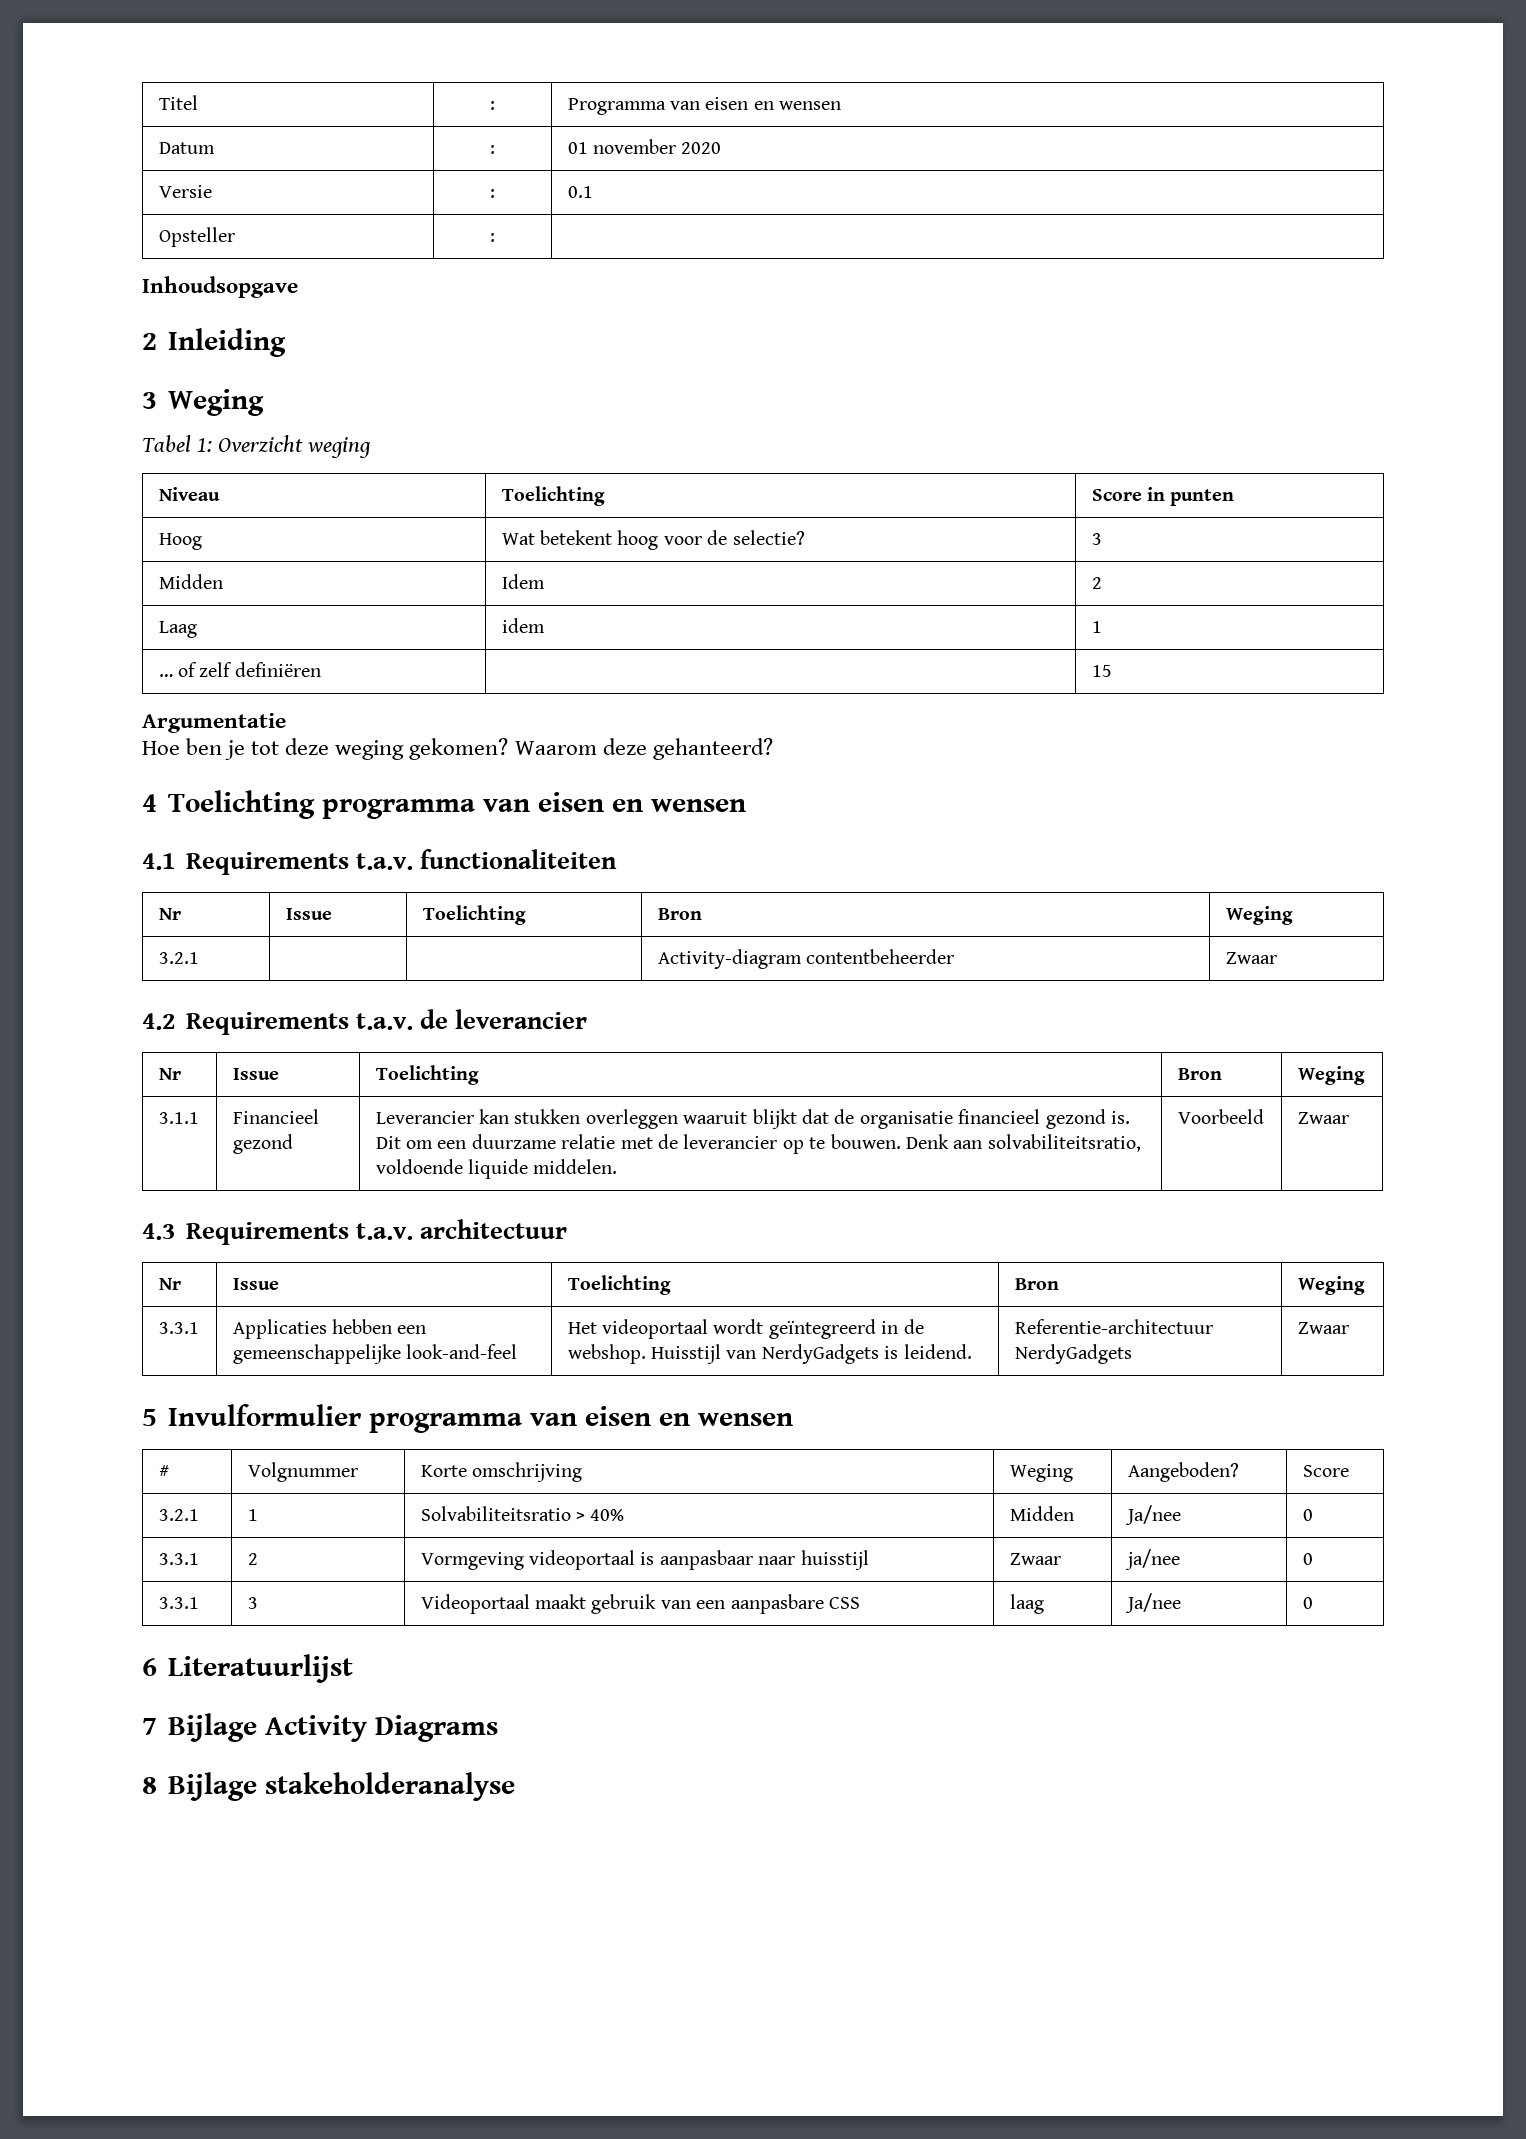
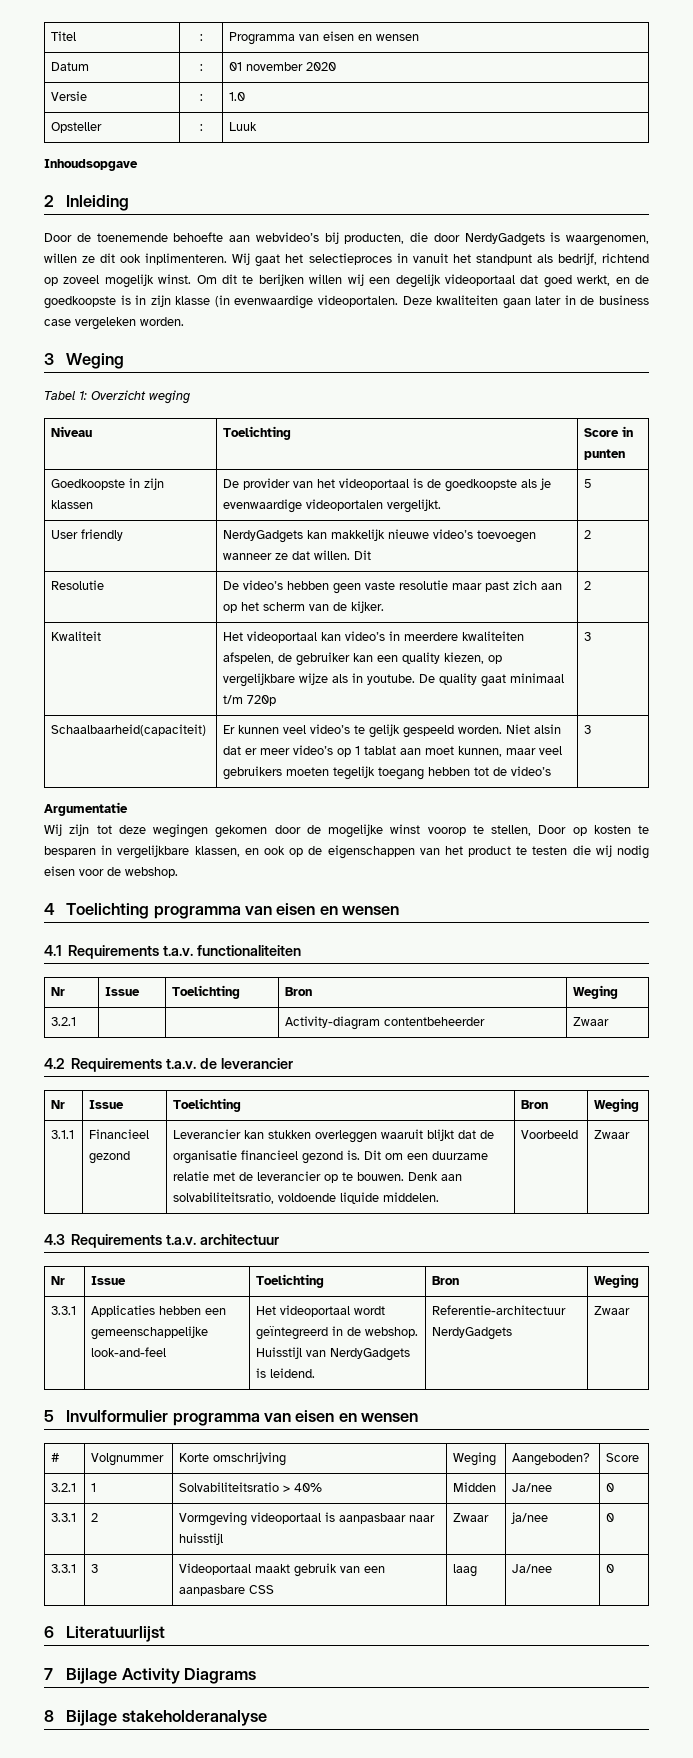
- Versie | : | 0.1
+ Versie | : | 1.0
- Opsteller | : |
+ Opsteller | : | Luuk
+ Door de toenemende behoefte aan webvideo’s bij producten, die door NerdyGadgets is waargenomen, willen ze dit ook inplimenteren. Wij gaat het selectieproces in vanuit het standpunt als bedrijf, richtend op zoveel mogelijk winst. Om dit te berijken willen wij een degelijk videoportaal dat goed werkt, en de goedkoopste is in zijn klasse (in evenwaardige videoportalen. Deze kwaliteiten gaan later in de business case vergeleken worden.
- Hoog | Wat betekent hoog voor de selectie? | 3
- Midden | Idem | 2
- Laag | idem | 1
- … of zelf definiëren | | 15
+ Goedkoopste in zijn klassen | De provider van het videoportaal is de goedkoopste als je evenwaardige videoportalen vergelijkt. | 5
+ User friendly | NerdyGadgets kan makkelijk nieuwe video’s toevoegen wanneer ze dat willen. Dit | 2
+ Resolutie | De video’s hebben geen vaste resolutie maar past zich aan op het scherm van de kijker. | 2
+ Kwaliteit | Het videoportaal kan video’s in meerdere kwaliteiten afspelen, de gebruiker kan een quality kiezen, op vergelijkbare wijze als in youtube. De quality gaat minimaal t/m 720p | 3
+ Schaalbaarheid(capaciteit) | Er kunnen veel video’s te gelijk gespeeld worden. Niet alsin dat er meer video’s op 1 tablat aan moet kunnen, maar veel gebruikers moeten tegelijk toegang hebben tot de video’s | 3
  Argumentatie
- Hoe ben je tot deze weging gekomen? Waarom deze gehanteerd?
+ Wij zijn tot deze wegingen gekomen door de mogelijke winst voorop te stellen, Door op kosten te besparen in vergelijkbare klassen, en ook op de eigenschappen van het product te testen die wij nodig eisen voor de webshop.

